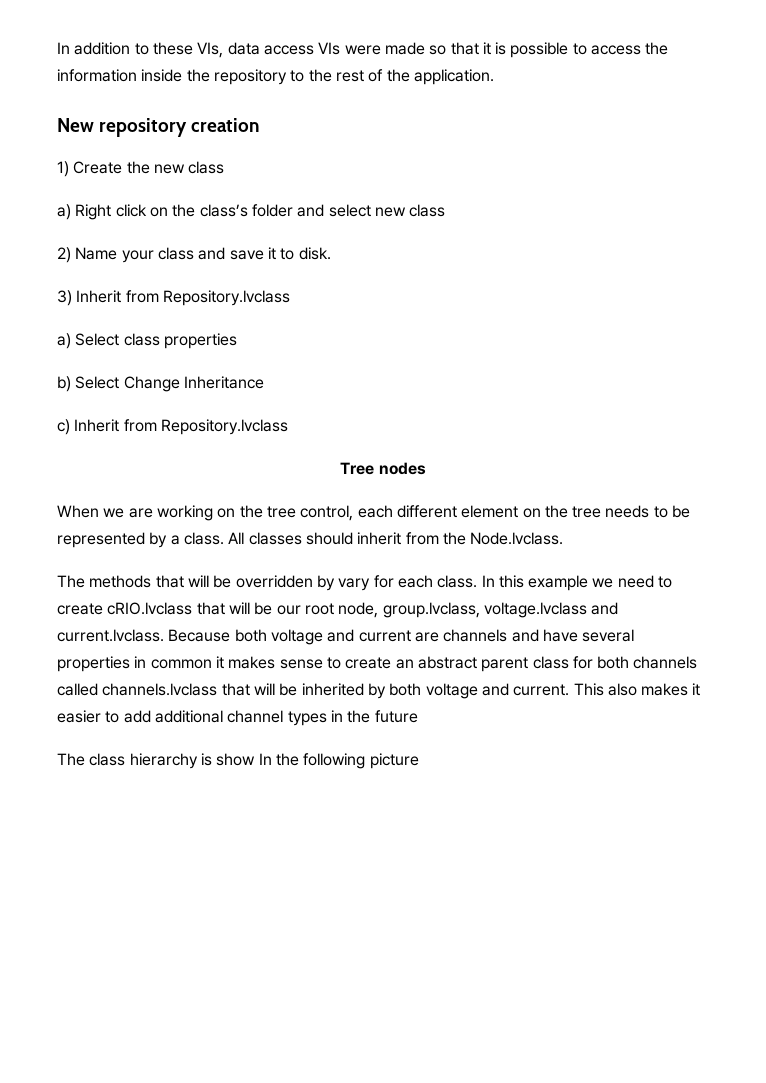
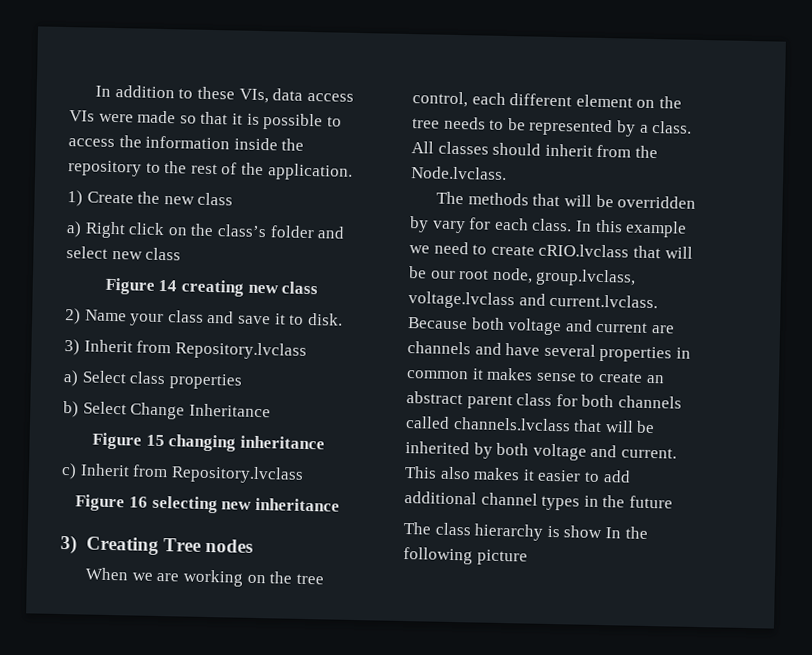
- New repository creation
+ Figure 14 creating new class
+ Figure 15 changing inheritance
- Tree nodes
+ Figure 16 selecting new inheritance
+ 3) Creating Tree nodes

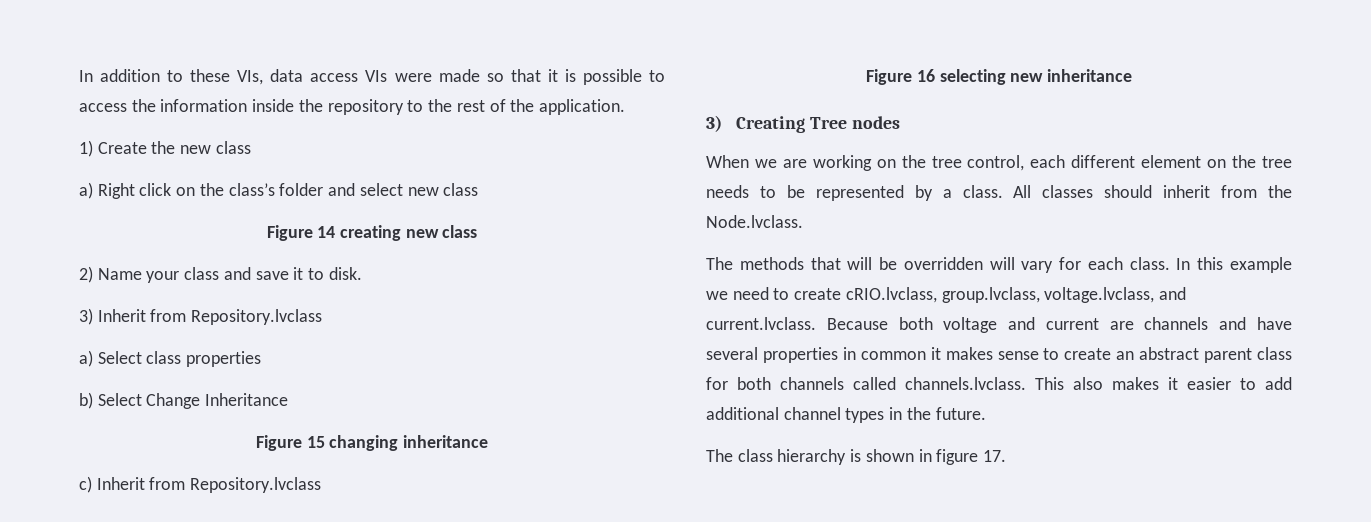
- The methods that will be overridden by vary for each class.
+ The methods that will be overridden will vary for each class.
- In this example we need to create cRIO.lvclass that will be our root node, group.lvclass, voltage.lvclass and current.lvclass. Because both voltage and current are channels and have several properties in common it makes sense to create an abstract parent class for both channels called channels.lvclass that will be inherited by both voltage and current. This also makes it easier to add additional channel types in the future
+ In this example we need to create cRIO.lvclass, group.lvclass, voltage.lvclass, and current.lvclass. Because both voltage and current are channels and have several properties in common it makes sense to create an abstract parent class for both channels called channels.lvclass. This also makes it easier to add additional channel types in the future.
- The class hierarchy is show In the following picture
+ The class hierarchy is shown in figure 17.

